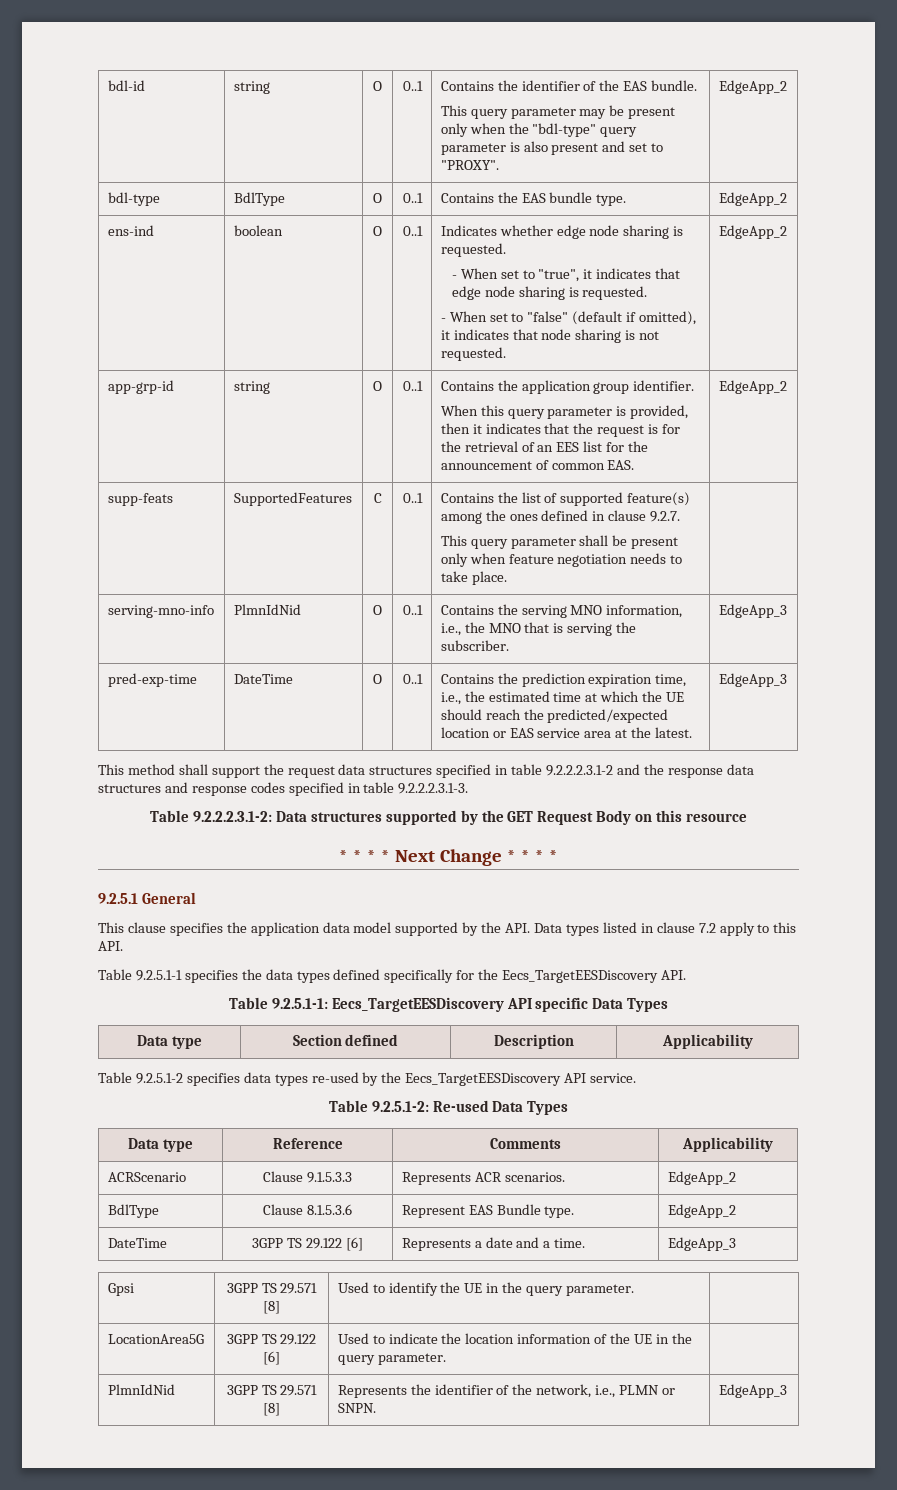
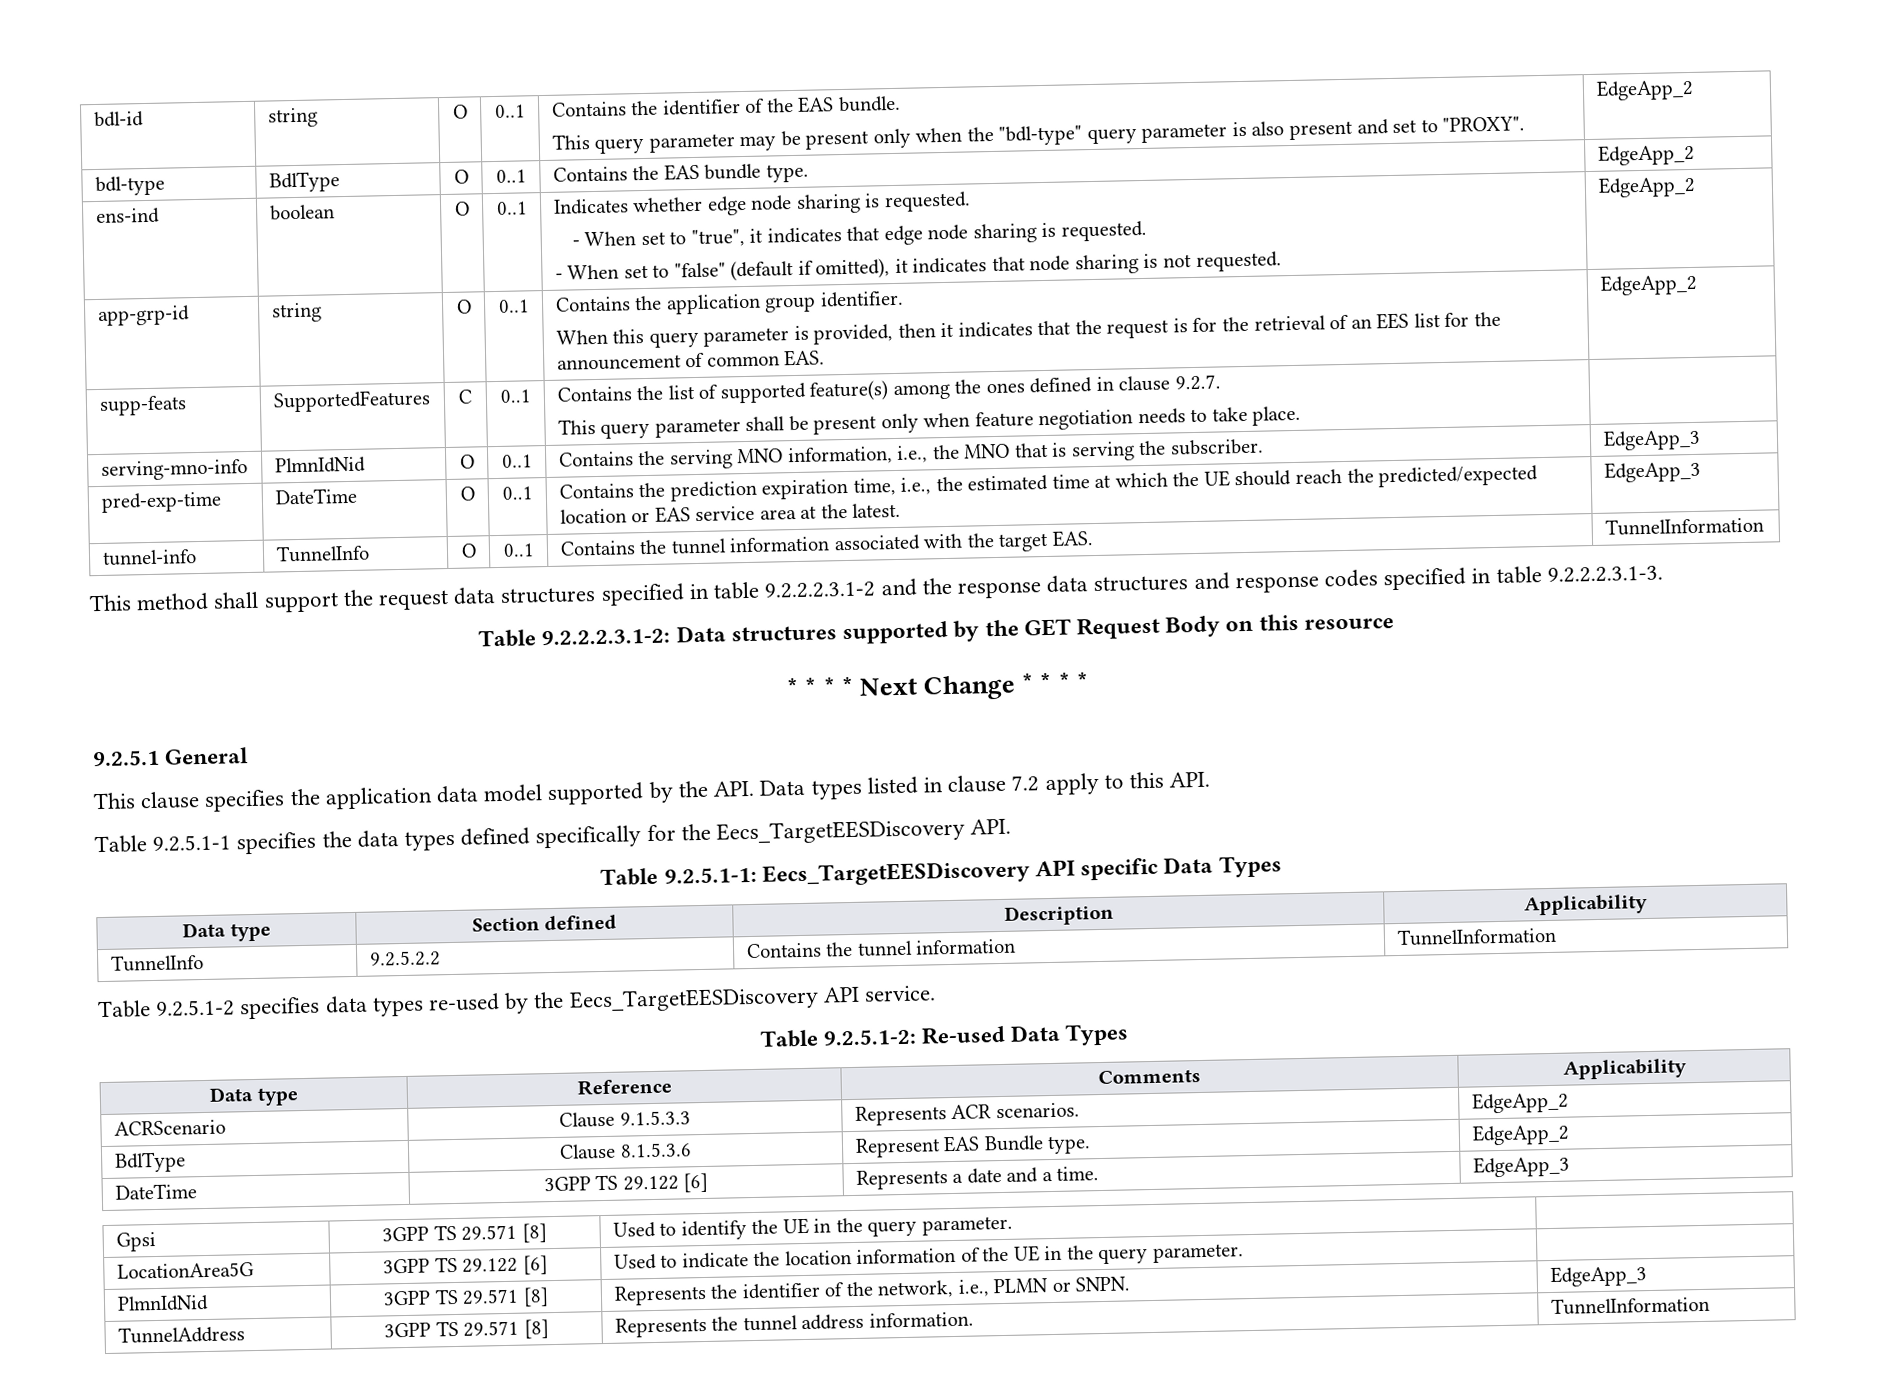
+ tunnel-info | TunnelInfo | O | 0..1 | Contains the tunnel information associated with the target EAS. | TunnelInformation
+ TunnelInfo | 9.2.5.2.2 | Contains the tunnel information | TunnelInformation
+ TunnelAddress | 3GPP TS 29.571 [8] | Represents the tunnel address information. | TunnelInformation

